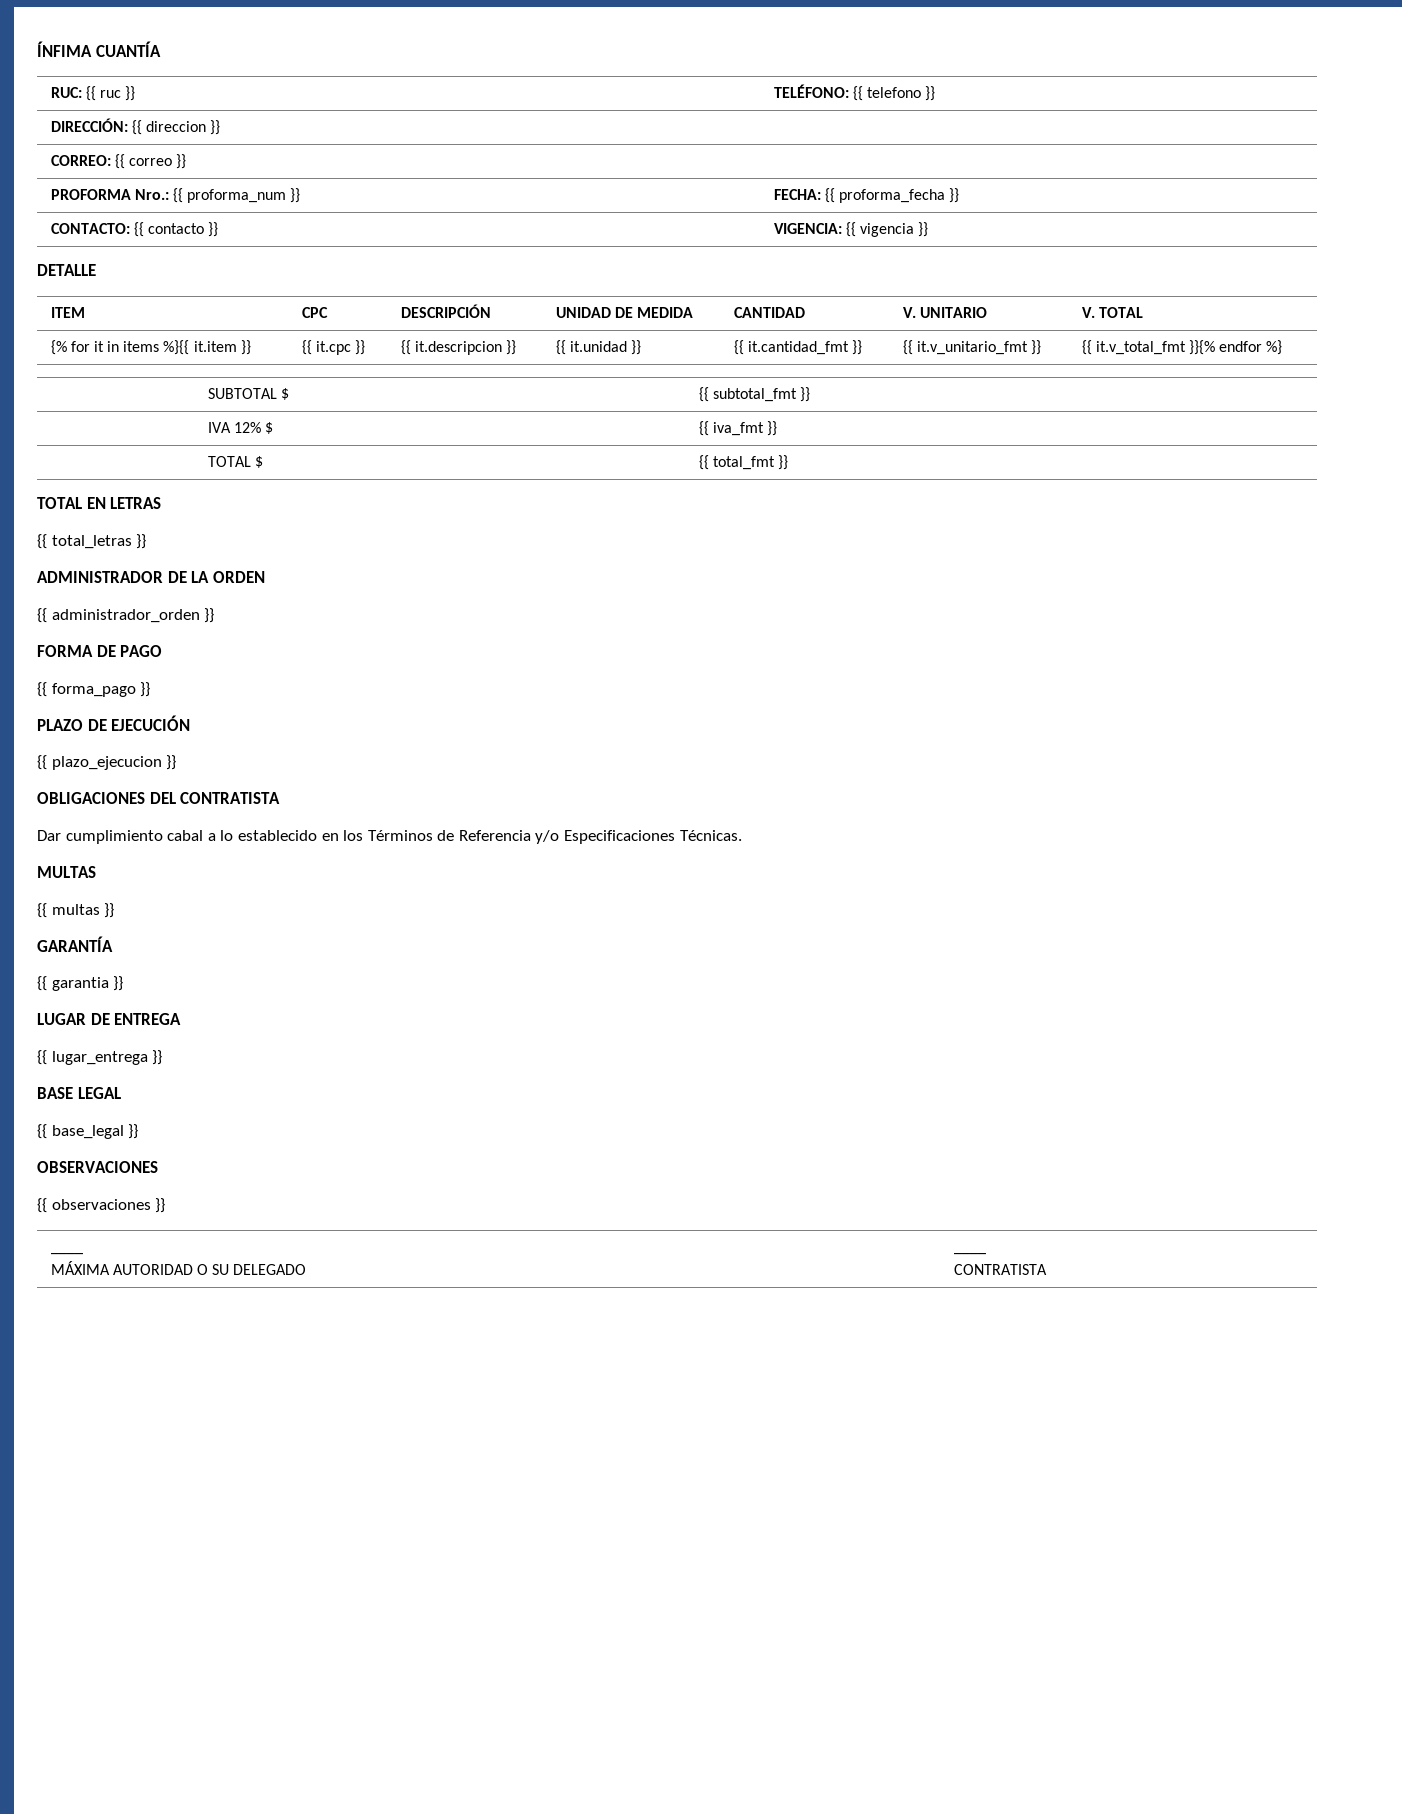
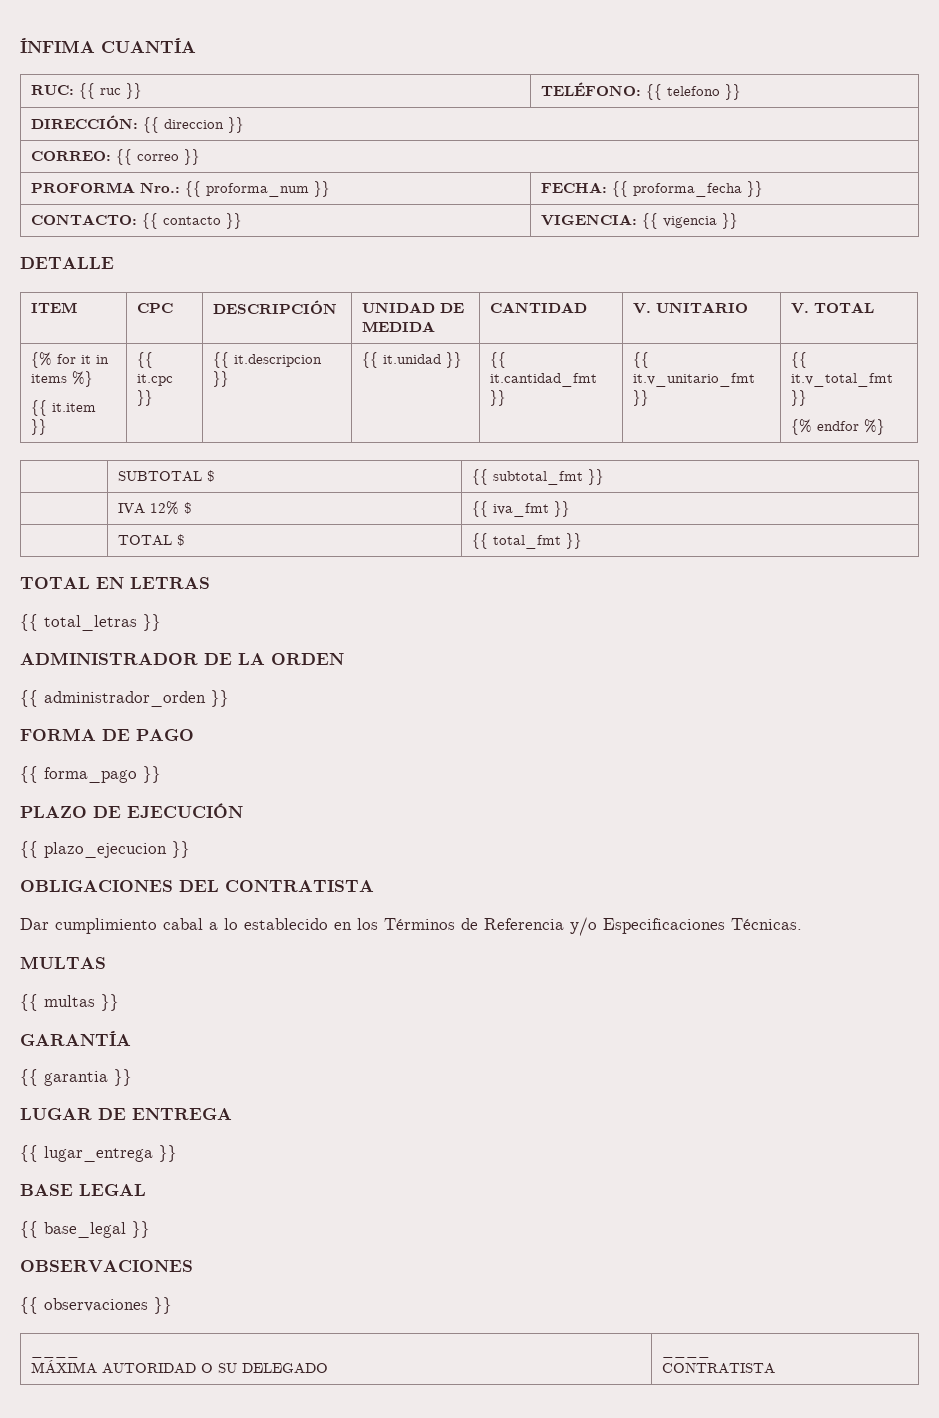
- {% for it in items %}{{ it.item }} | {{ it.cpc }} | {{ it.descripcion }} | {{ it.unidad }} | {{ it.cantidad_fmt }} | {{ it.v_unitario_fmt }} | {{ it.v_total_fmt }}{% endfor %}
+ {% for it in items %}
+ {{ it.item }} | {{ it.cpc }} | {{ it.descripcion }} | {{ it.unidad }} | {{ it.cantidad_fmt }} | {{ it.v_unitario_fmt }} | {{ it.v_total_fmt }}
+ {% endfor %}

